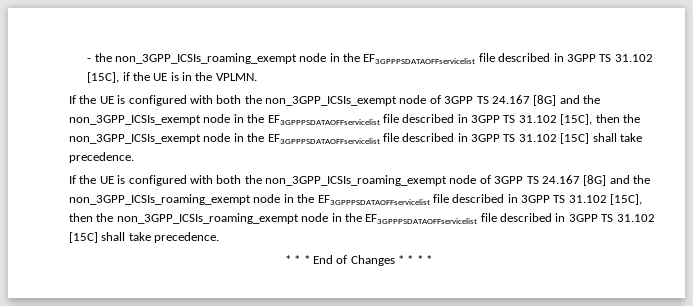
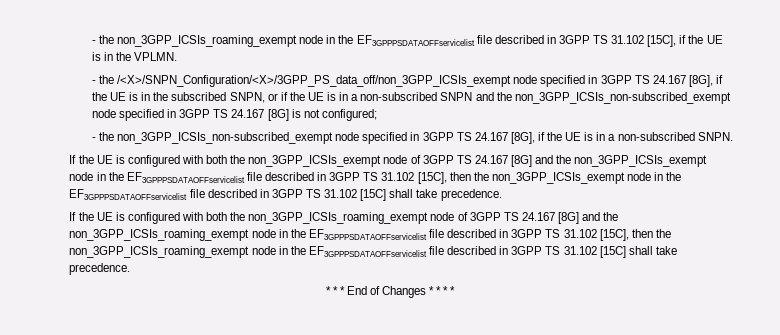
+ - the /<X>/SNPN_Configuration/<X>/3GPP_PS_data_off/non_3GPP_ICSIs_exempt node specified in 3GPP TS 24.167 [8G], if the UE is in the subscribed SNPN, or if the UE is in a non-subscribed SNPN and the non_3GPP_ICSIs_non-subscribed_exempt node specified in 3GPP TS 24.167 [8G] is not configured;
+ - the non_3GPP_ICSIs_non-subscribed_exempt node specified in 3GPP TS 24.167 [8G], if the UE is in a non-subscribed SNPN.

